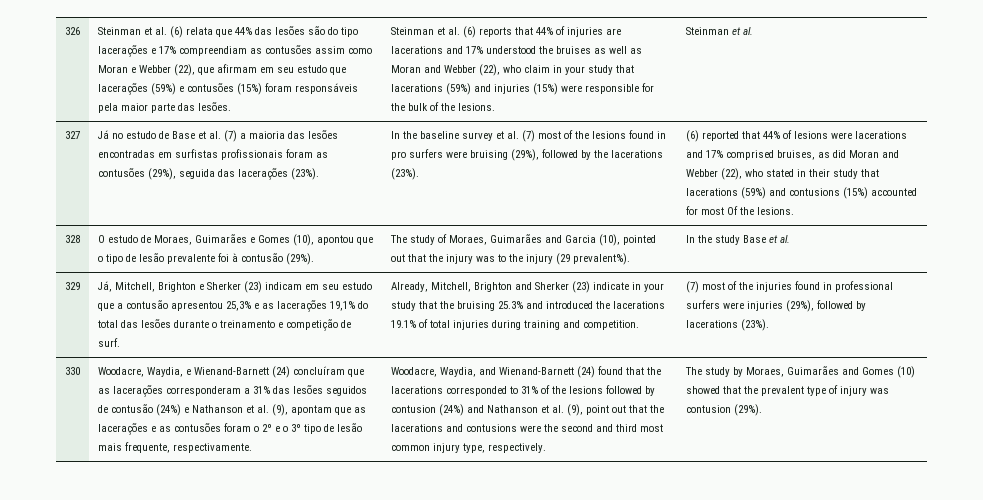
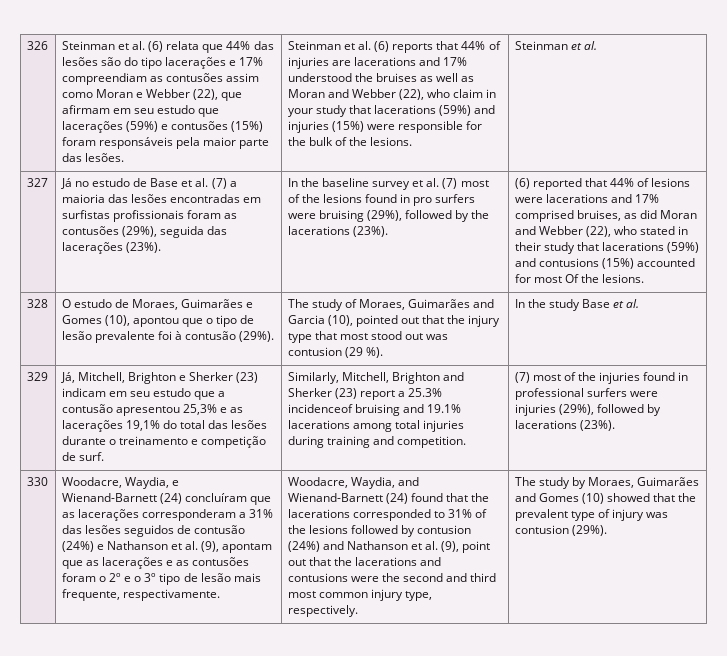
- The study of Moraes, Guimarães and Garcia (10), pointed out that the injury was to the injury (29 prevalent%).
+ The study of Moraes, Guimarães and Garcia (10), pointed out that the injury type that most stood out was contusion (29 %).
- Already, Mitchell, Brighton and Sherker (23) indicate in your study that the bruising 25.3% and introduced the lacerations 19.1% of total injuries during training and competition.
+ Similarly, Mitchell, Brighton and Sherker (23) report a 25.3% incidenceof bruising and 19.1% lacerations among total injuries during training and competition.

